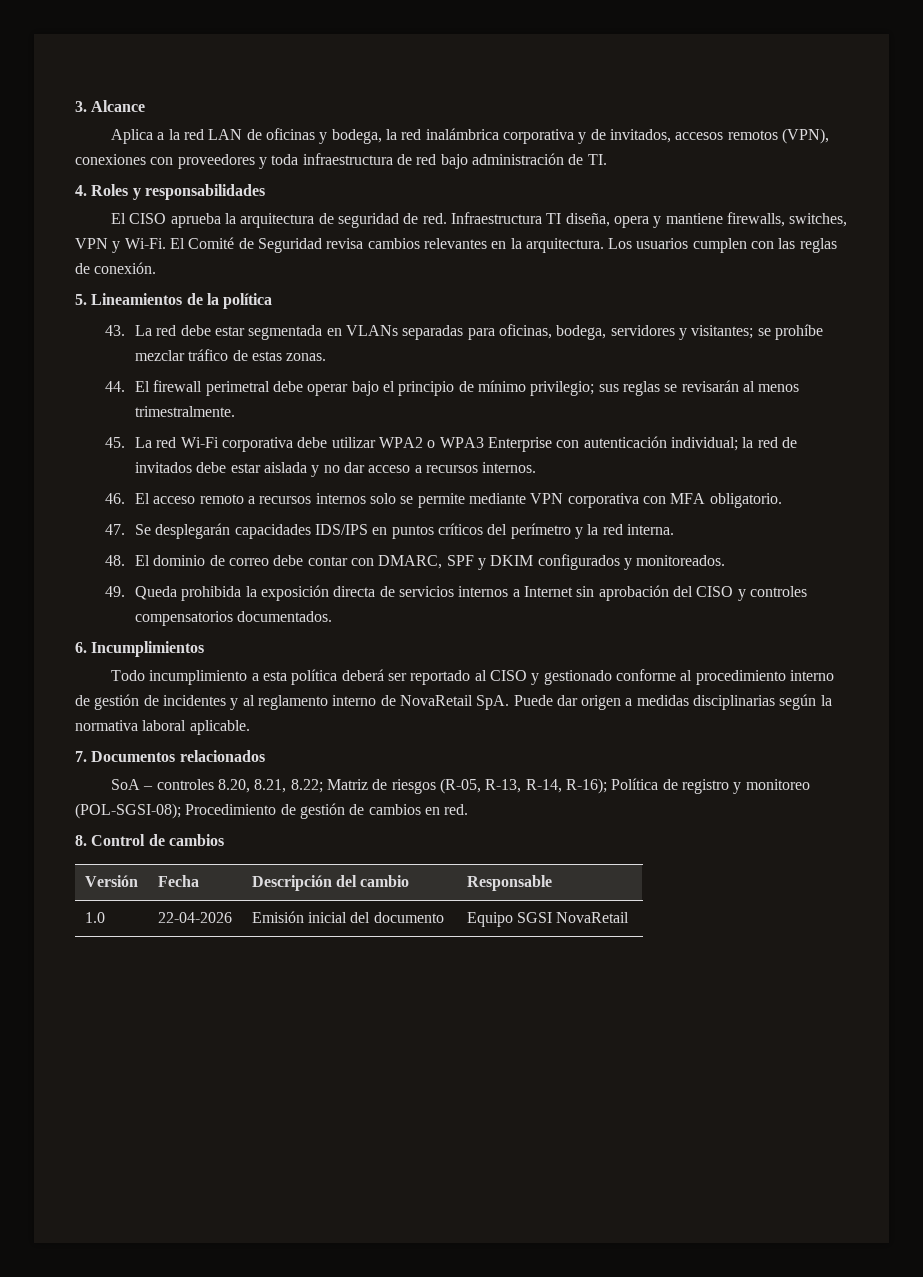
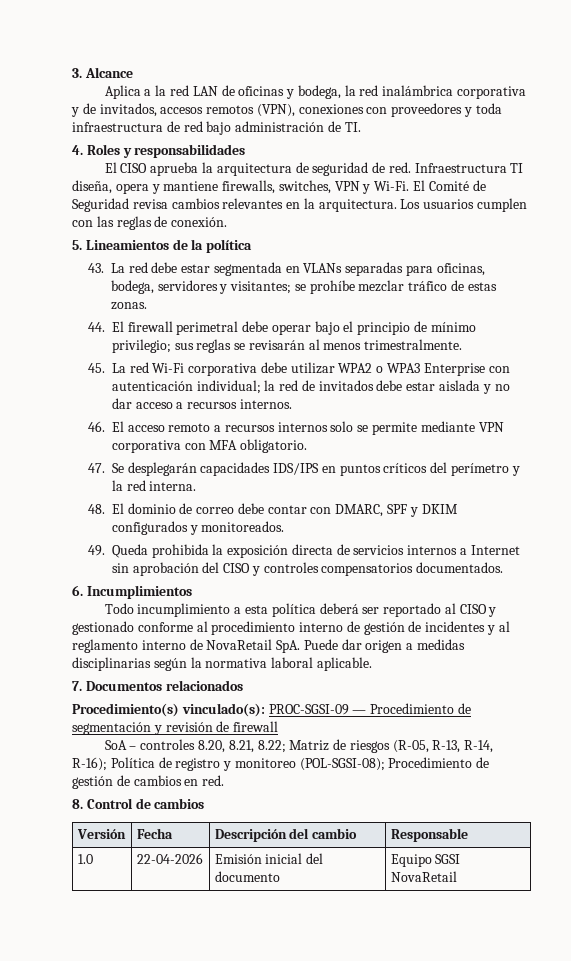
+ Procedimiento(s) vinculado(s): PROC-SGSI-09 — Procedimiento de segmentación y revisión de firewall

